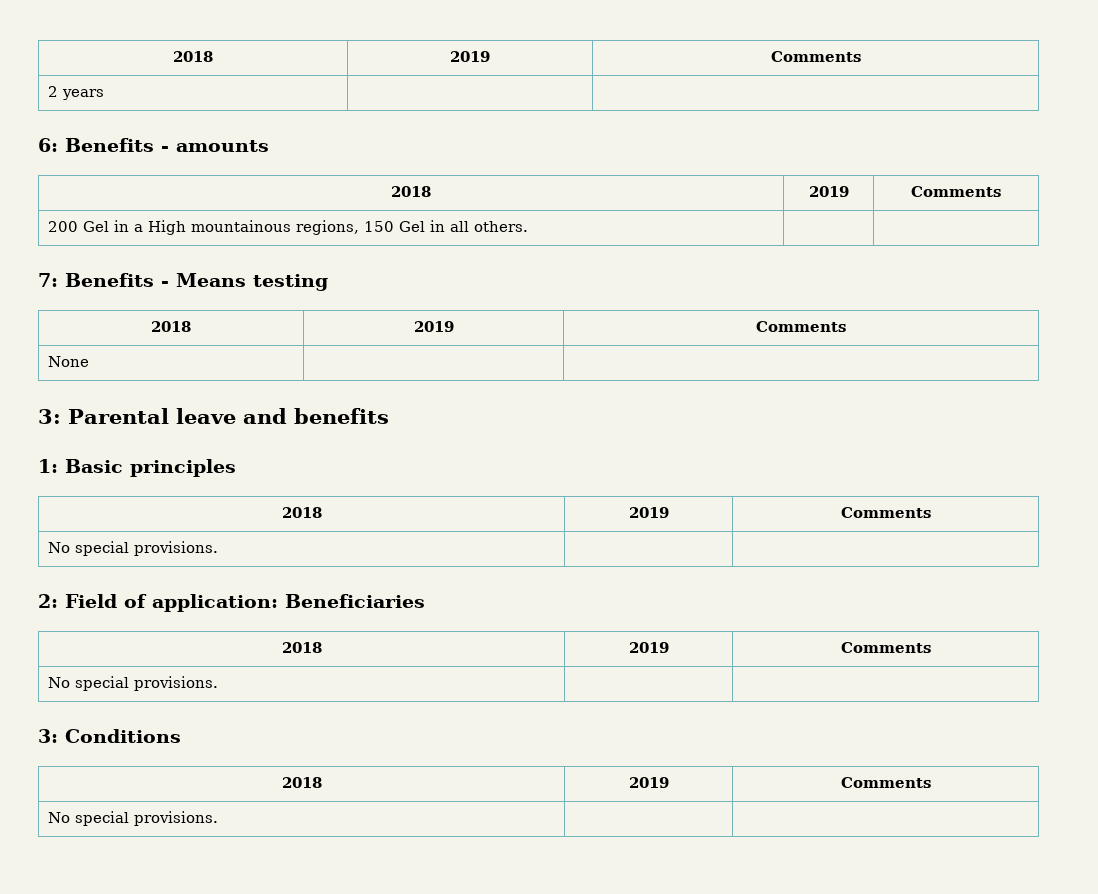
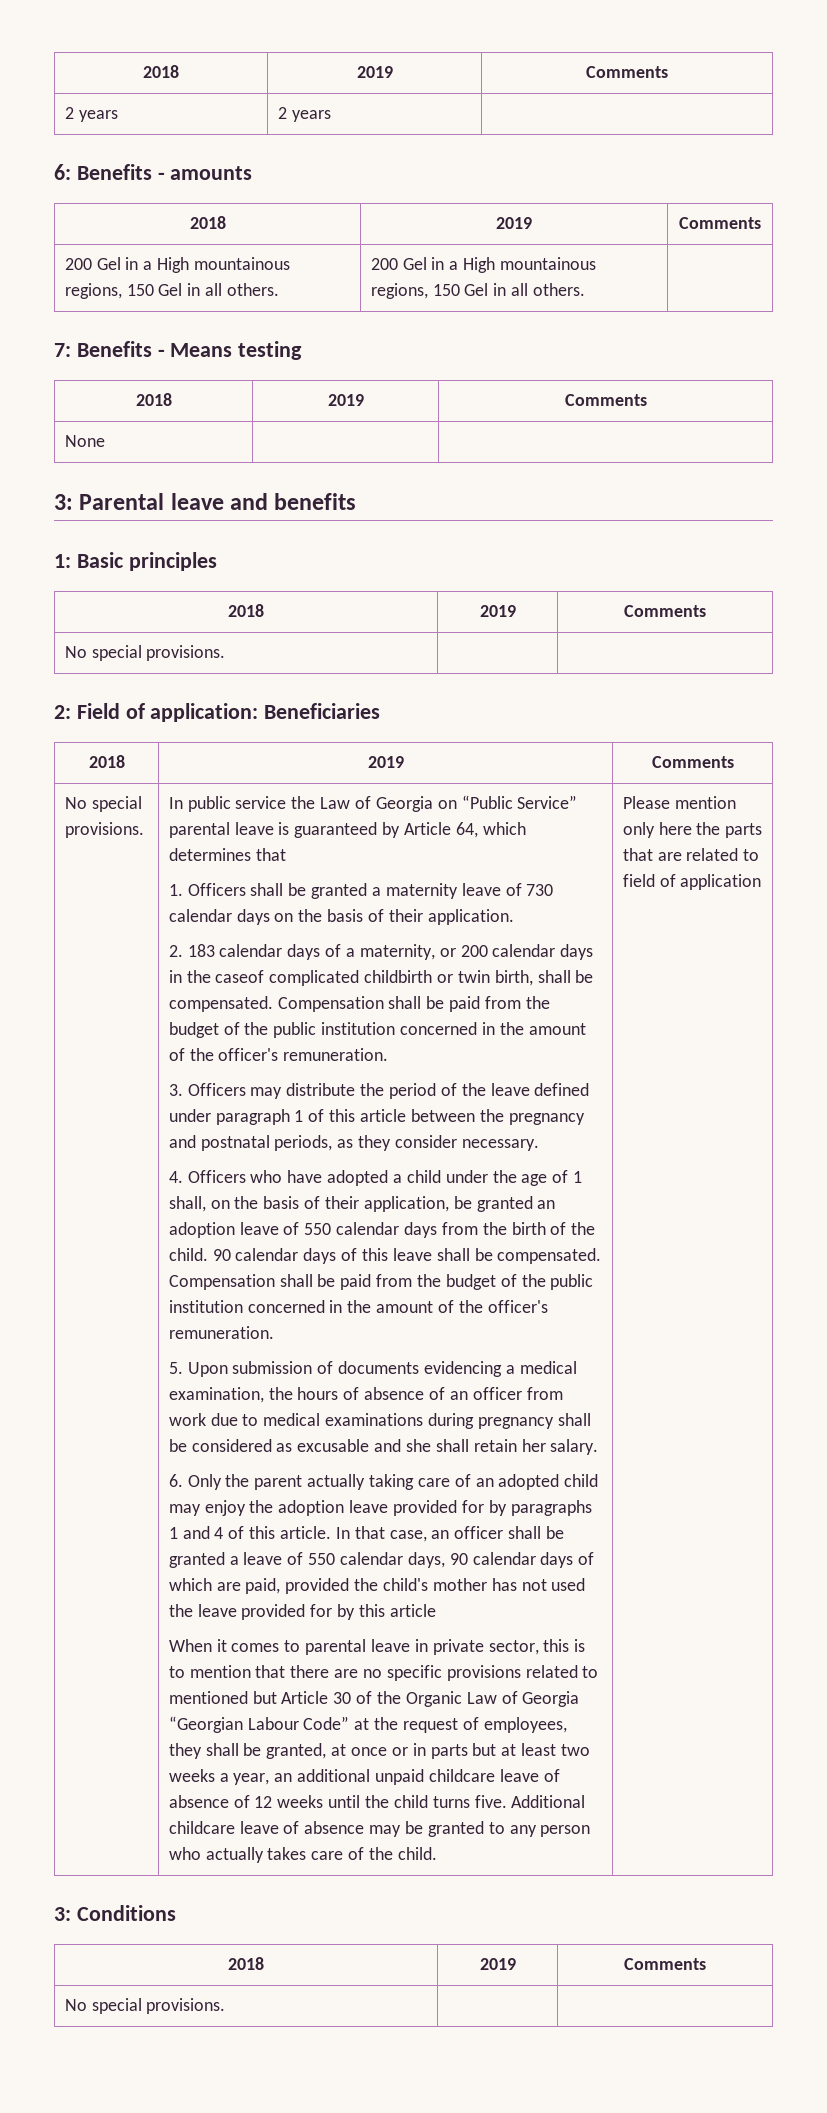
- 2 years | |
+ 2 years | 2 years |
- 200 Gel in a High mountainous regions, 150 Gel in all others. | |
+ 200 Gel in a High mountainous regions, 150 Gel in all others. | 200 Gel in a High mountainous regions, 150 Gel in all others. |
+ In public service the Law of Georgia on “Public Service” parental leave is guaranteed by Article 64, which determines that
+ 1. Officers shall be granted a maternity leave of 730 calendar days on the basis of their application.
+ 2. 183 calendar days of a maternity, or 200 calendar days in the caseof complicated childbirth or twin birth, shall be compensated. Compensation shall be paid from the budget of the public institution concerned in the amount of the officer's remuneration.
+ 3. Officers may distribute the period of the leave defined under paragraph 1 of this article between the pregnancy and postnatal periods, as they consider necessary.
+ 4. Officers who have adopted a child under the age of 1 shall, on the basis of their application, be granted an adoption leave of 550 calendar days from the birth of the child. 90 calendar days of this leave shall be compensated. Compensation shall be paid from the budget of the public institution concerned in the amount of the officer's remuneration.
+ 5. Upon submission of documents evidencing a medical examination, the hours of absence of an officer from work due to medical examinations during pregnancy shall be considered as excusable and she shall retain her salary.
+ 6. Only the parent actually taking care of an adopted child may enjoy the adoption leave provided for by paragraphs 1 and 4 of this article. In that case, an officer shall be granted a leave of 550 calendar days, 90 calendar days of which are paid, provided the child's mother has not used the leave provided for by this article
+ When it comes to parental leave in private sector, this is to mention that there are no specific provisions related to mentioned but Article 30 of the Organic Law of Georgia “Georgian Labour Code” at the request of employees, they shall be granted, at once or in parts but at least two weeks a year, an additional unpaid childcare leave of absence of 12 weeks until the child turns five. Additional childcare leave of absence may be granted to any person who actually takes care of the child. | Please mention only here the parts that are related to field of application

